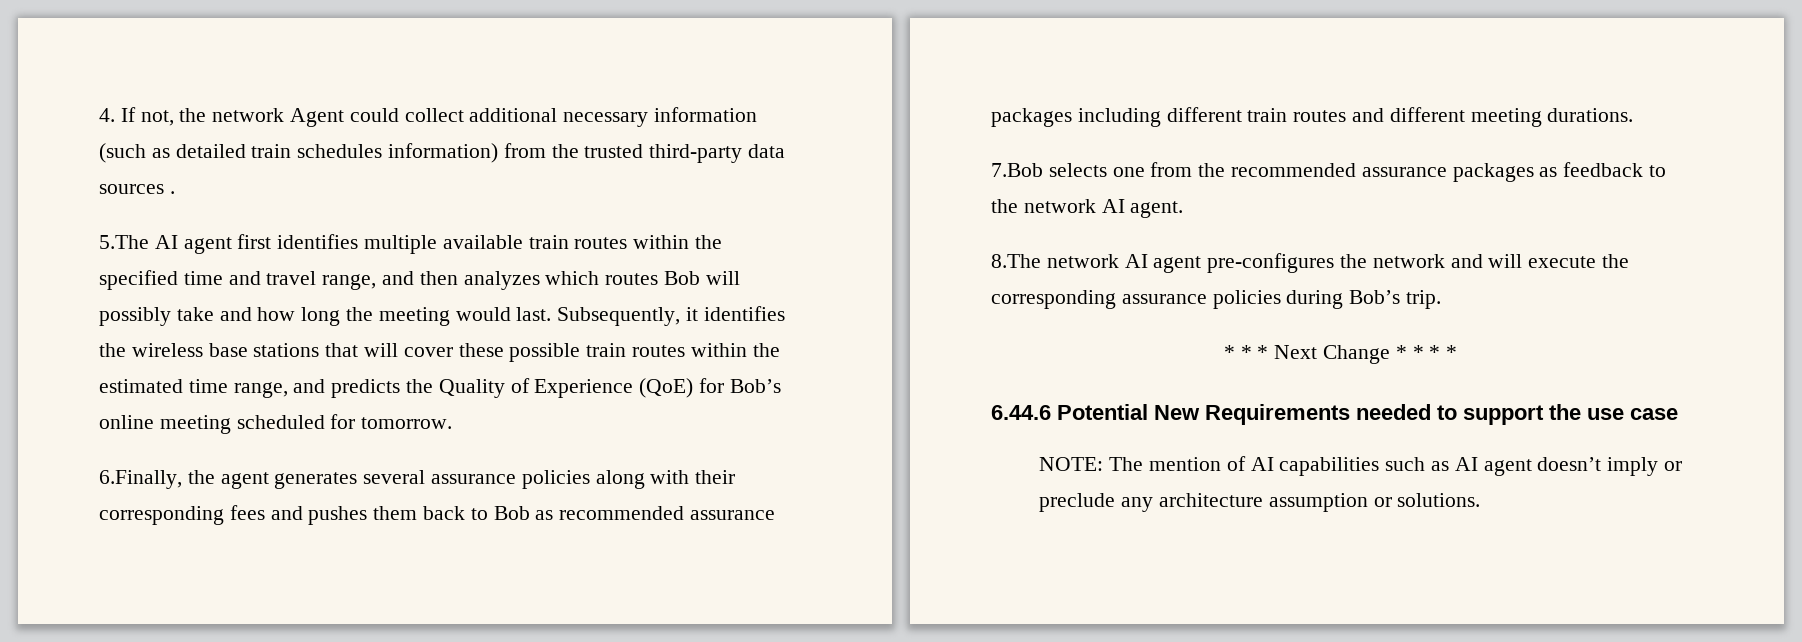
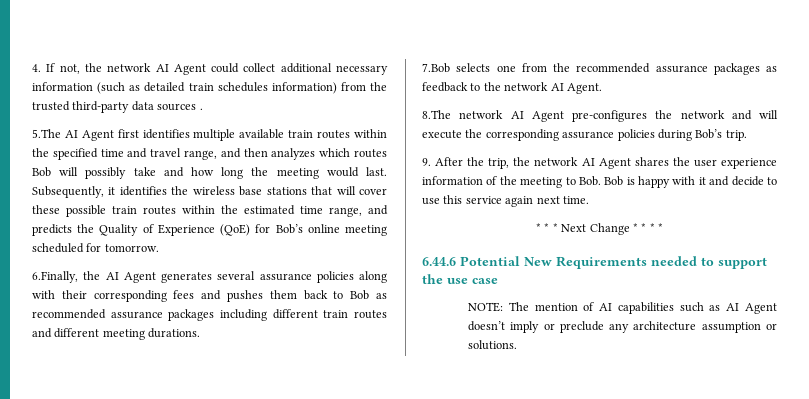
- 4. If not, the network Agent could collect additional necessary information (such as detailed train schedules information) from the trusted third-party data sources .
+ 4. If not, the network AI Agent could collect additional necessary information (such as detailed train schedules information) from the trusted third-party data sources .
- 5.The AI agent first identifies multiple available train routes within the specified time and travel range, and then analyzes which routes Bob will possibly take and how long the meeting would last.
+ 5.The AI Agent first identifies multiple available train routes within the specified time and travel range, and then analyzes which routes Bob will possibly take and how long the meeting would last.
- 6.Finally, the agent generates several assurance policies along with their corresponding fees and pushes them back to Bob as recommended assurance packages including different train routes and different meeting durations.
+ 6.Finally, the AI Agent generates several assurance policies along with their corresponding fees and pushes them back to Bob as recommended assurance packages including different train routes and different meeting durations.
- 7.Bob selects one from the recommended assurance packages as feedback to the network AI agent.
+ 7.Bob selects one from the recommended assurance packages as feedback to the network AI Agent.
- 8.The network AI agent pre-configures the network and will execute the corresponding assurance policies during Bob’s trip.
+ 8.The network AI Agent pre-configures the network and will execute the corresponding assurance policies during Bob’s trip.
+ 9. After the trip, the network AI Agent shares the user experience information of the meeting to Bob. Bob is happy with it and decide to use this service again next time.
- NOTE: The mention of AI capabilities such as AI agent doesn’t imply or preclude any architecture assumption or solutions.
+ NOTE: The mention of AI capabilities such as AI Agent doesn’t imply or preclude any architecture assumption or solutions.

